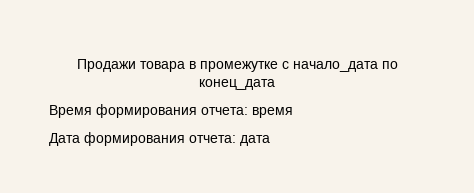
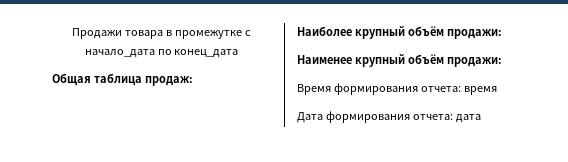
+ Общая таблица продаж:
+ Наиболее крупный объём продажи:
+ Наименее крупный объём продажи:

